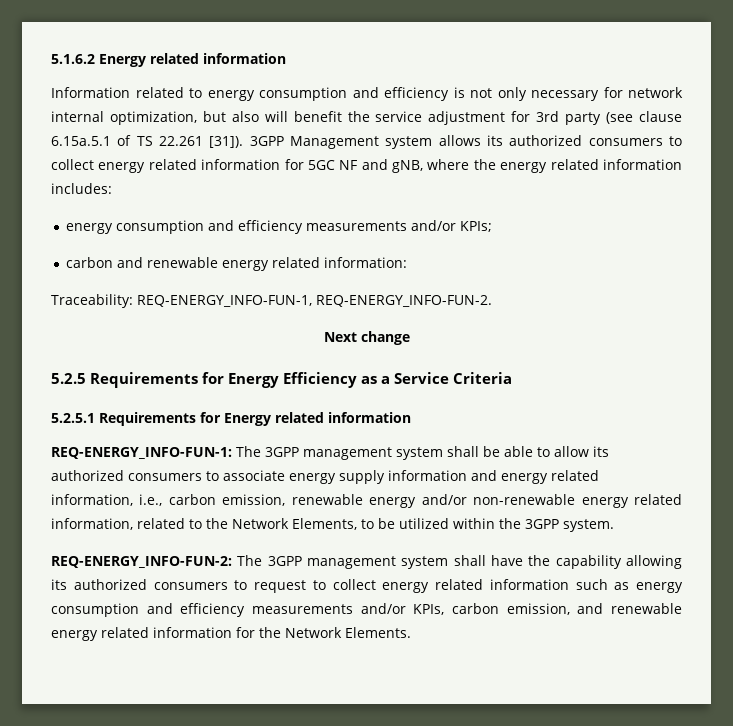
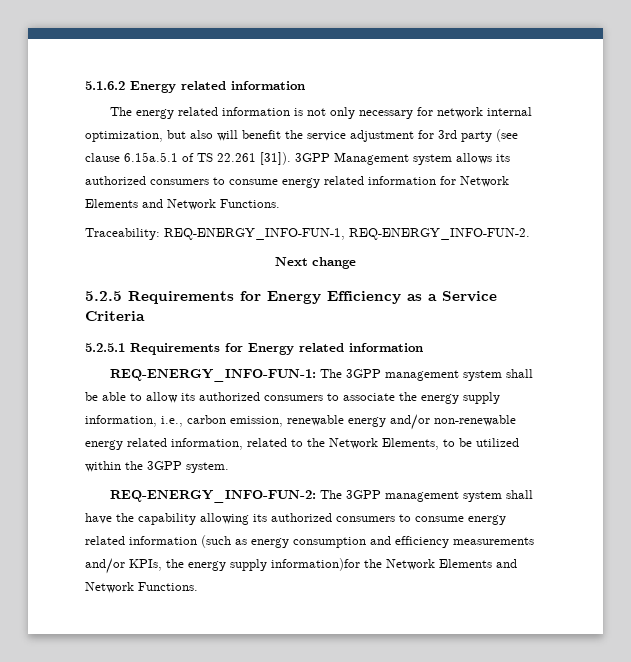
- Information related to energy consumption and efficiency is not only necessary for network internal optimization, but also will benefit the service adjustment for 3rd party (see clause 6.15a.5.1 of TS 22.261 [31]).
+ The energy related information is not only necessary for network internal optimization, but also will benefit the service adjustment for 3rd party (see clause 6.15a.5.1 of TS 22.261 [31]).
- 3GPP Management system allows its authorized consumers to collect energy related information for 5GC NF and gNB, where the energy related information includes:
- energy consumption and efficiency measurements and/or KPIs;
- carbon and renewable energy related information:
+ 3GPP Management system allows its authorized consumers to consume energy related information for Network Elements and Network Functions.
- REQ-ENERGY_INFO-FUN-1: The 3GPP management system shall be able to allow its authorized consumers to associate energy supply information and energy related information, i.e., carbon emission, renewable energy and/or non-renewable energy related information, related to the Network Elements, to be utilized within the 3GPP system.
+ REQ-ENERGY_INFO-FUN-1: The 3GPP management system shall be able to allow its authorized consumers to associate the energy supply information, i.e., carbon emission, renewable energy and/or non-renewable energy related information, related to the Network Elements, to be utilized within the 3GPP system.
- REQ-ENERGY_INFO-FUN-2: The 3GPP management system shall have the capability allowing its authorized consumers to request to collect energy related information such as energy consumption and efficiency measurements and/or KPIs, carbon emission, and renewable energy related information for the Network Elements.
+ REQ-ENERGY_INFO-FUN-2: The 3GPP management system shall have the capability allowing its authorized consumers to consume energy related information (such as energy consumption and efficiency measurements and/or KPIs, the energy supply information)for the Network Elements and Network Functions.

